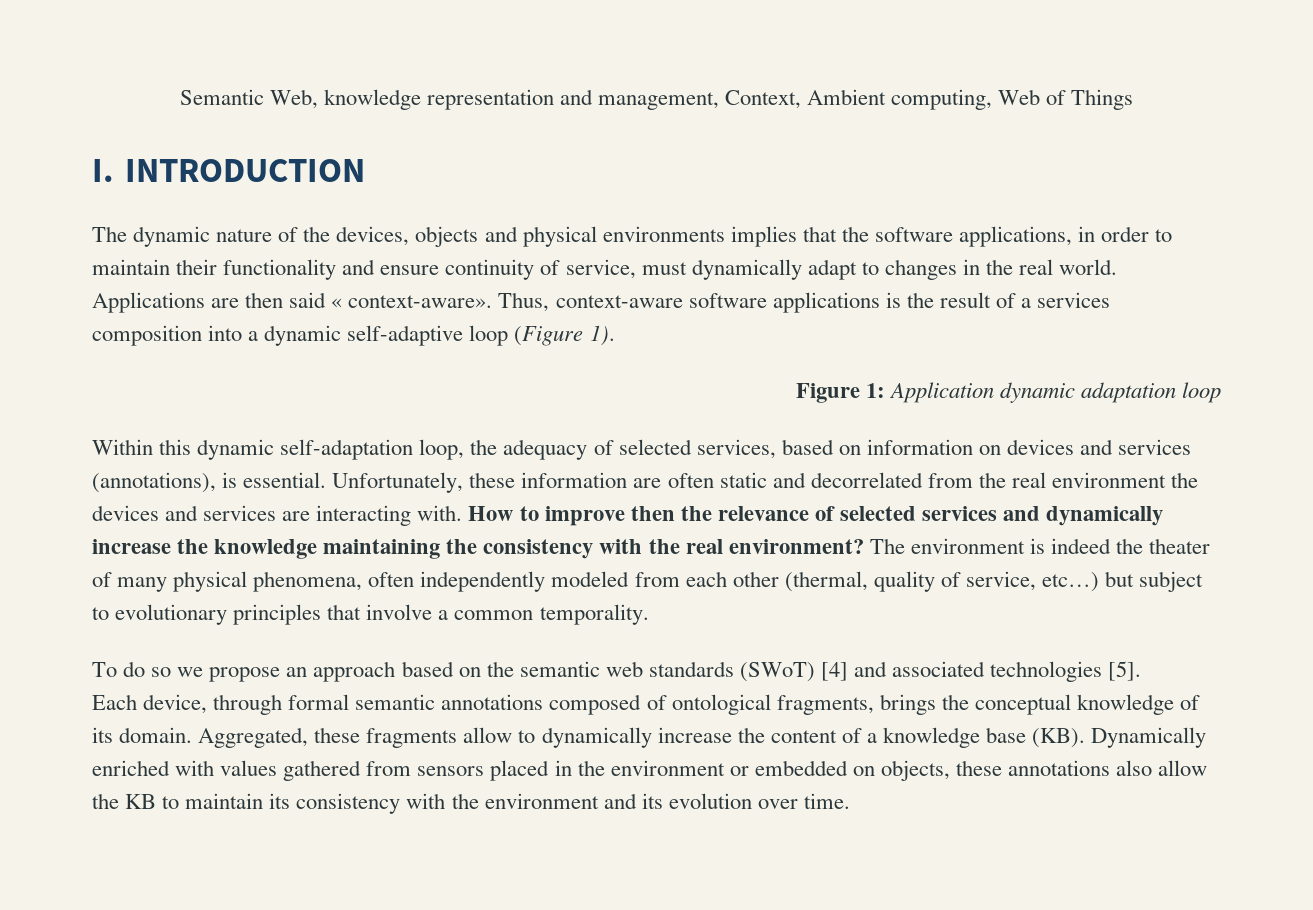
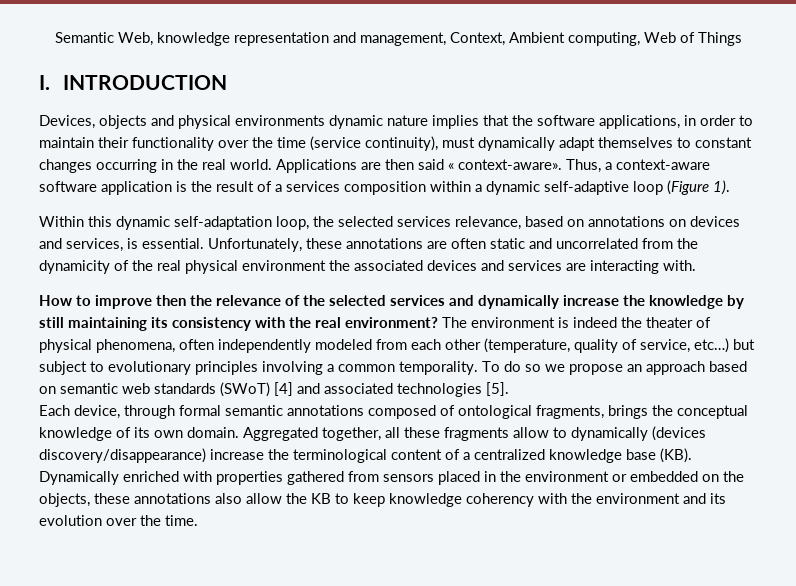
- The dynamic nature of the devices, objects and physical environments implies that the software applications, in order to maintain their functionality and ensure continuity of service, must dynamically adapt to changes in the real world.
+ Devices, objects and physical environments dynamic nature implies that the software applications, in order to maintain their functionality over the time (service continuity), must dynamically adapt themselves to constant changes occurring in the real world.
- Thus, context-aware software applications is the result of a services composition into a dynamic self-adaptive loop (Figure 1).
+ Thus, a context-aware software application is the result of a services composition within a dynamic self-adaptive loop (Figure 1).
- Figure 1: Application dynamic adaptation loop
- Within this dynamic self-adaptation loop, the adequacy of selected services, based on information on devices and services (annotations), is essential.
+ Within this dynamic self-adaptation loop, the selected services relevance, based on annotations on devices and services, is essential.
- Unfortunately, these information are often static and decorrelated from the real environment the devices and services are interacting with. How to improve then the relevance of selected services and dynamically increase the knowledge maintaining the consistency with the real environment?
+ Unfortunately, these annotations are often static and uncorrelated from the dynamicity of the real physical environment the associated devices and services are interacting with.
+ How to improve then the relevance of the selected services and dynamically increase the knowledge by still maintaining its consistency with the real environment?
- The environment is indeed the theater of many physical phenomena, often independently modeled from each other (thermal, quality of service, etc…) but subject to evolutionary principles that involve a common temporality.
- To do so we propose an approach based on the semantic web standards (SWoT) [4] and associated technologies [5].
+ The environment is indeed the theater of physical phenomena, often independently modeled from each other (temperature, quality of service, etc…) but subject to evolutionary principles involving a common temporality. To do so we propose an approach based on semantic web standards (SWoT) [4] and associated technologies [5].
- Each device, through formal semantic annotations composed of ontological fragments, brings the conceptual knowledge of its domain. Aggregated, these fragments allow to dynamically increase the content of a knowledge base (KB). Dynamically enriched with values gathered from sensors placed in the environment or embedded on objects, these annotations also allow the KB to maintain its consistency with the environment and its evolution over time.
+ Each device, through formal semantic annotations composed of ontological fragments, brings the conceptual knowledge of its own domain. Aggregated together, all these fragments allow to dynamically (devices discovery/disappearance) increase the terminological content of a centralized knowledge base (KB). Dynamically enriched with properties gathered from sensors placed in the environment or embedded on the objects, these annotations also allow the KB to keep knowledge coherency with the environment and its evolution over the time.

